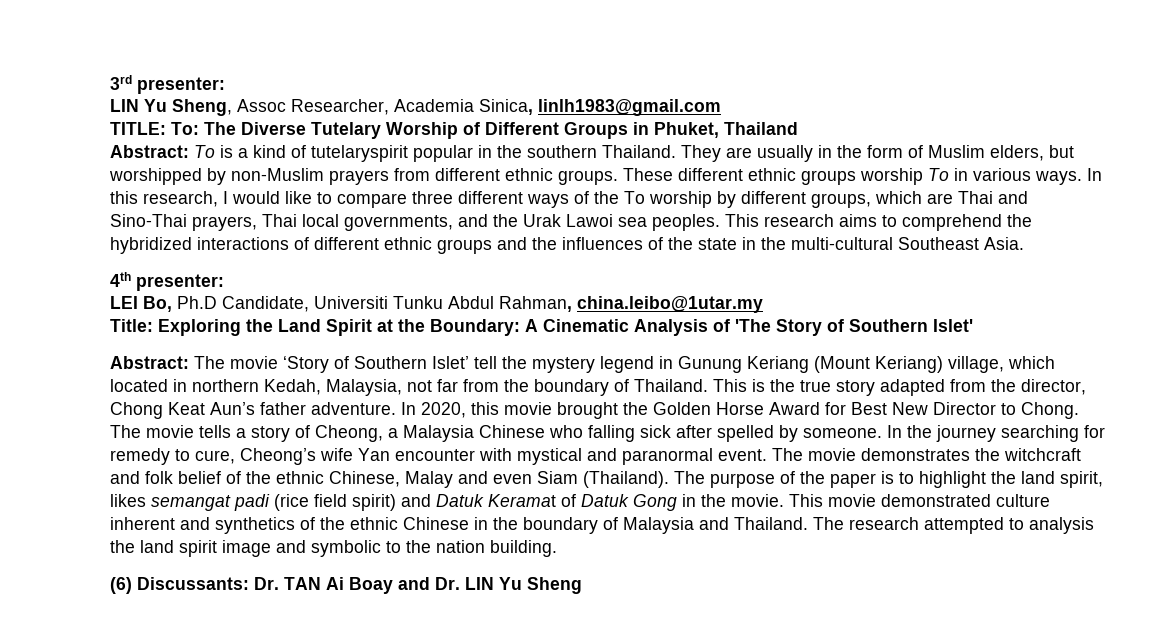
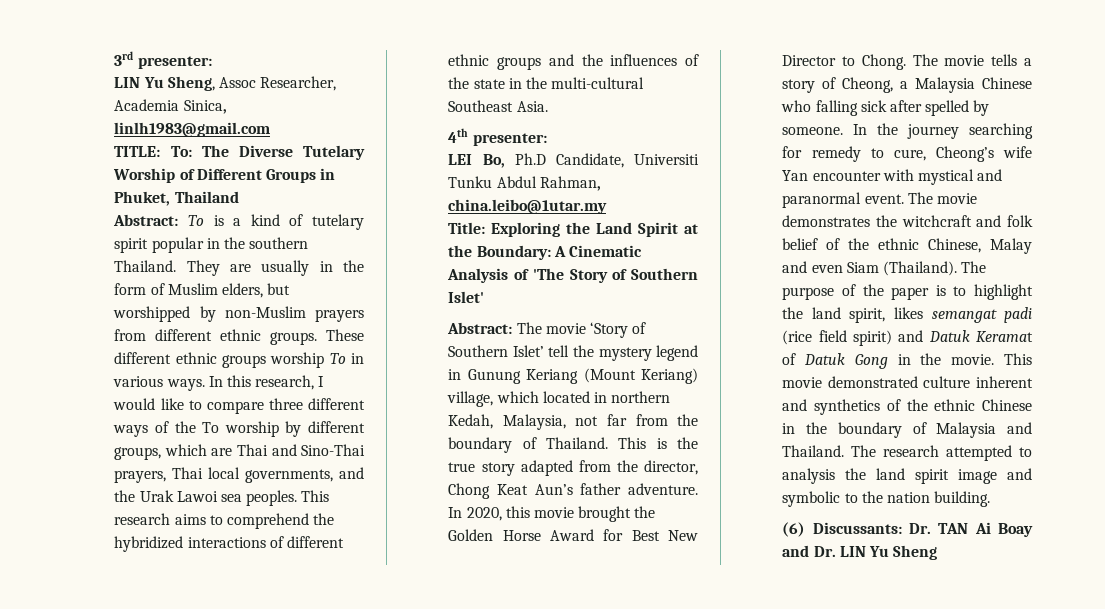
- Abstract: To is a kind of tutelaryspirit popular in the southern Thailand.
+ Abstract: To is a kind of tutelary spirit popular in the southern Thailand.

